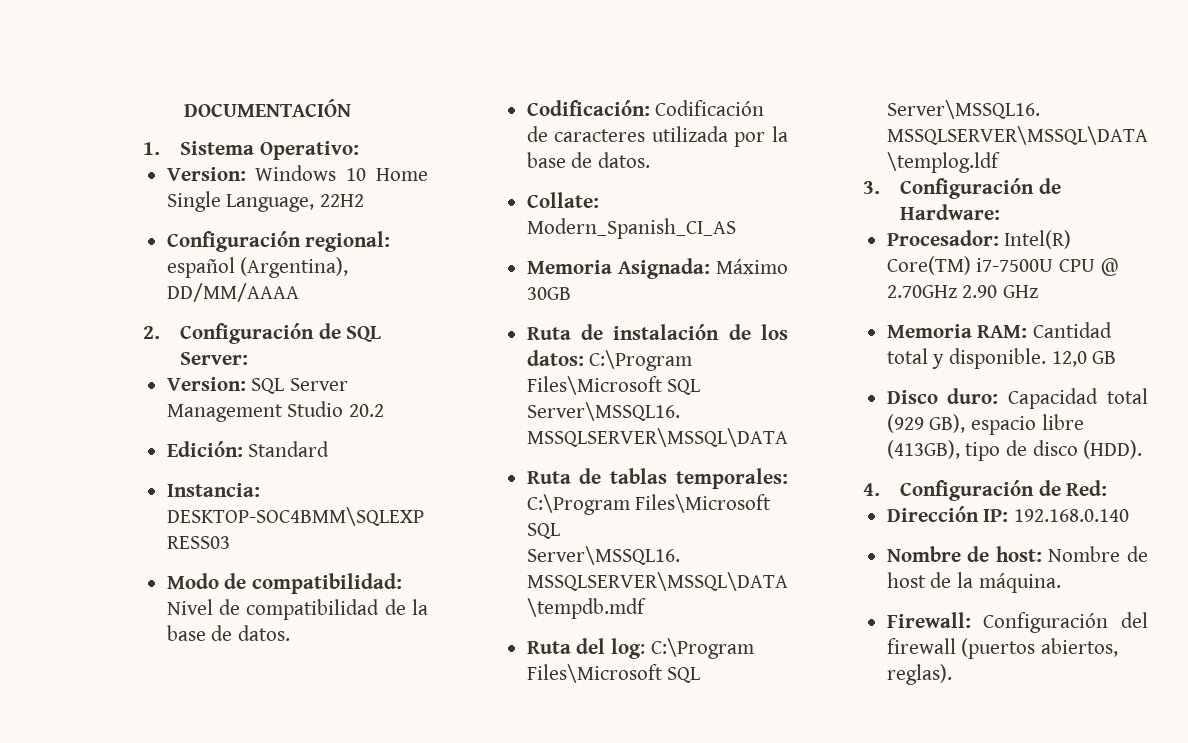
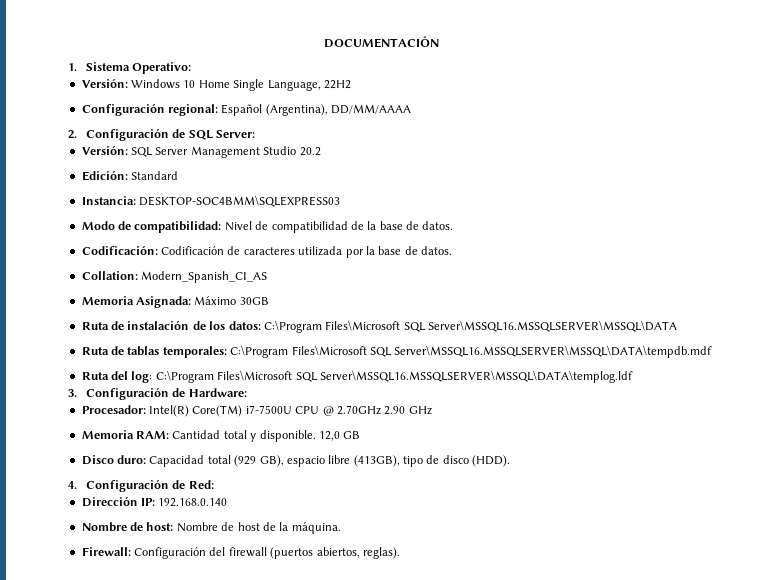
- Version: Windows 10 Home Single Language, 22H2
+ Versión: Windows 10 Home Single Language, 22H2
- Configuración regional: español (Argentina), DD/MM/AAAA
+ Configuración regional: Español (Argentina), DD/MM/AAAA
- Version: SQL Server Management Studio 20.2
+ Versión: SQL Server Management Studio 20.2
- Collate: Modern_Spanish_CI_AS
+ Collation: Modern_Spanish_CI_AS

